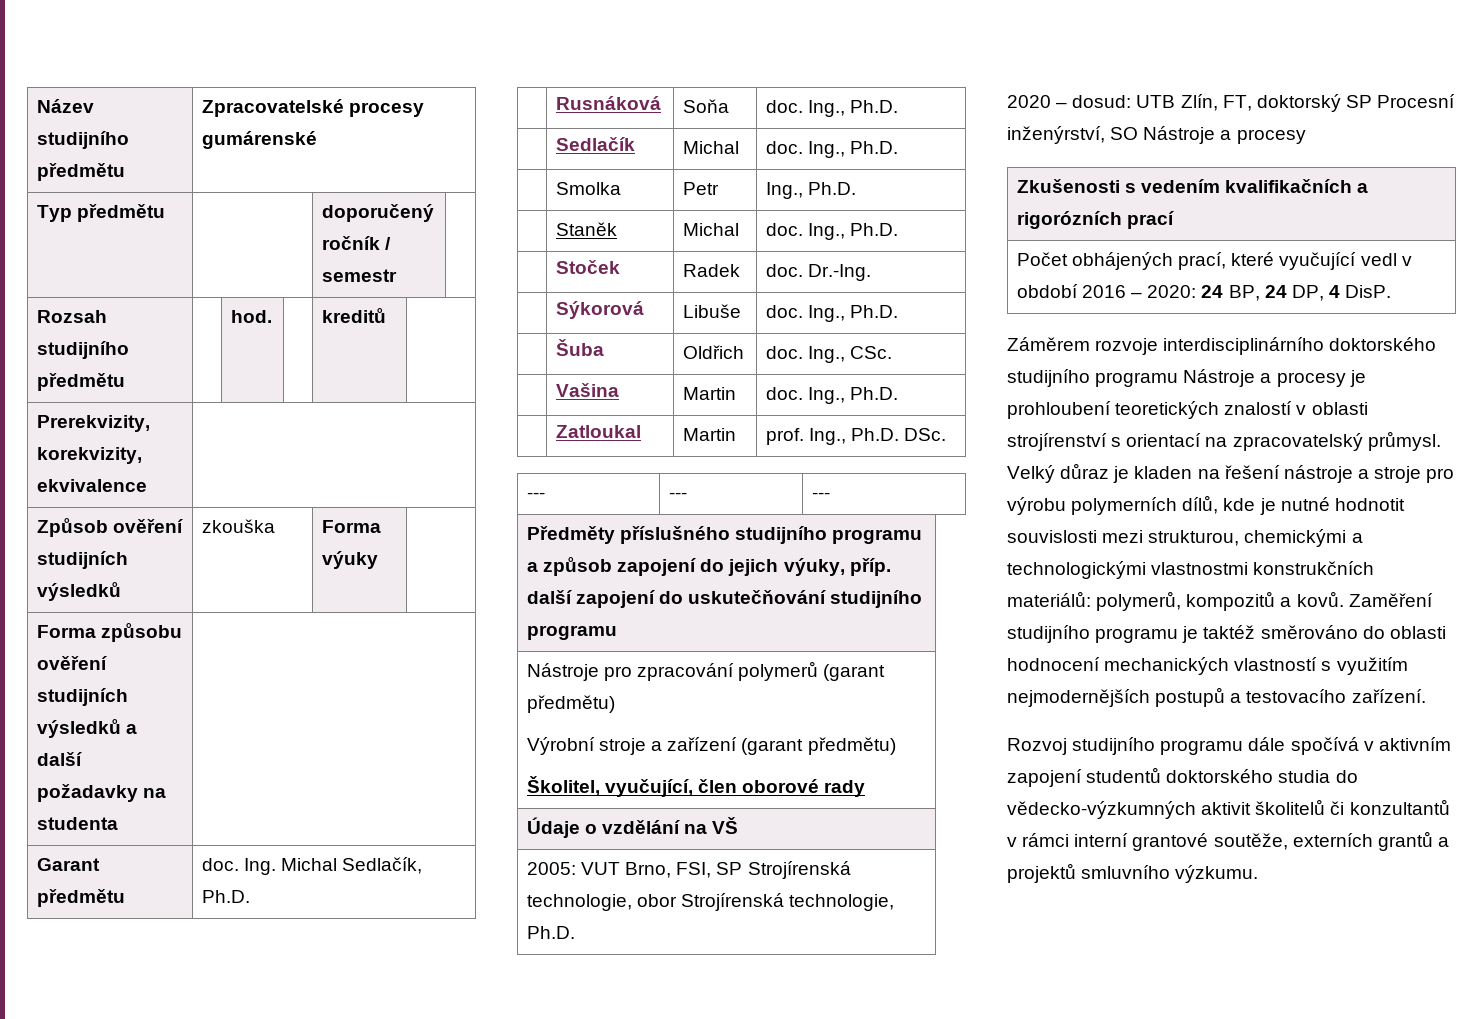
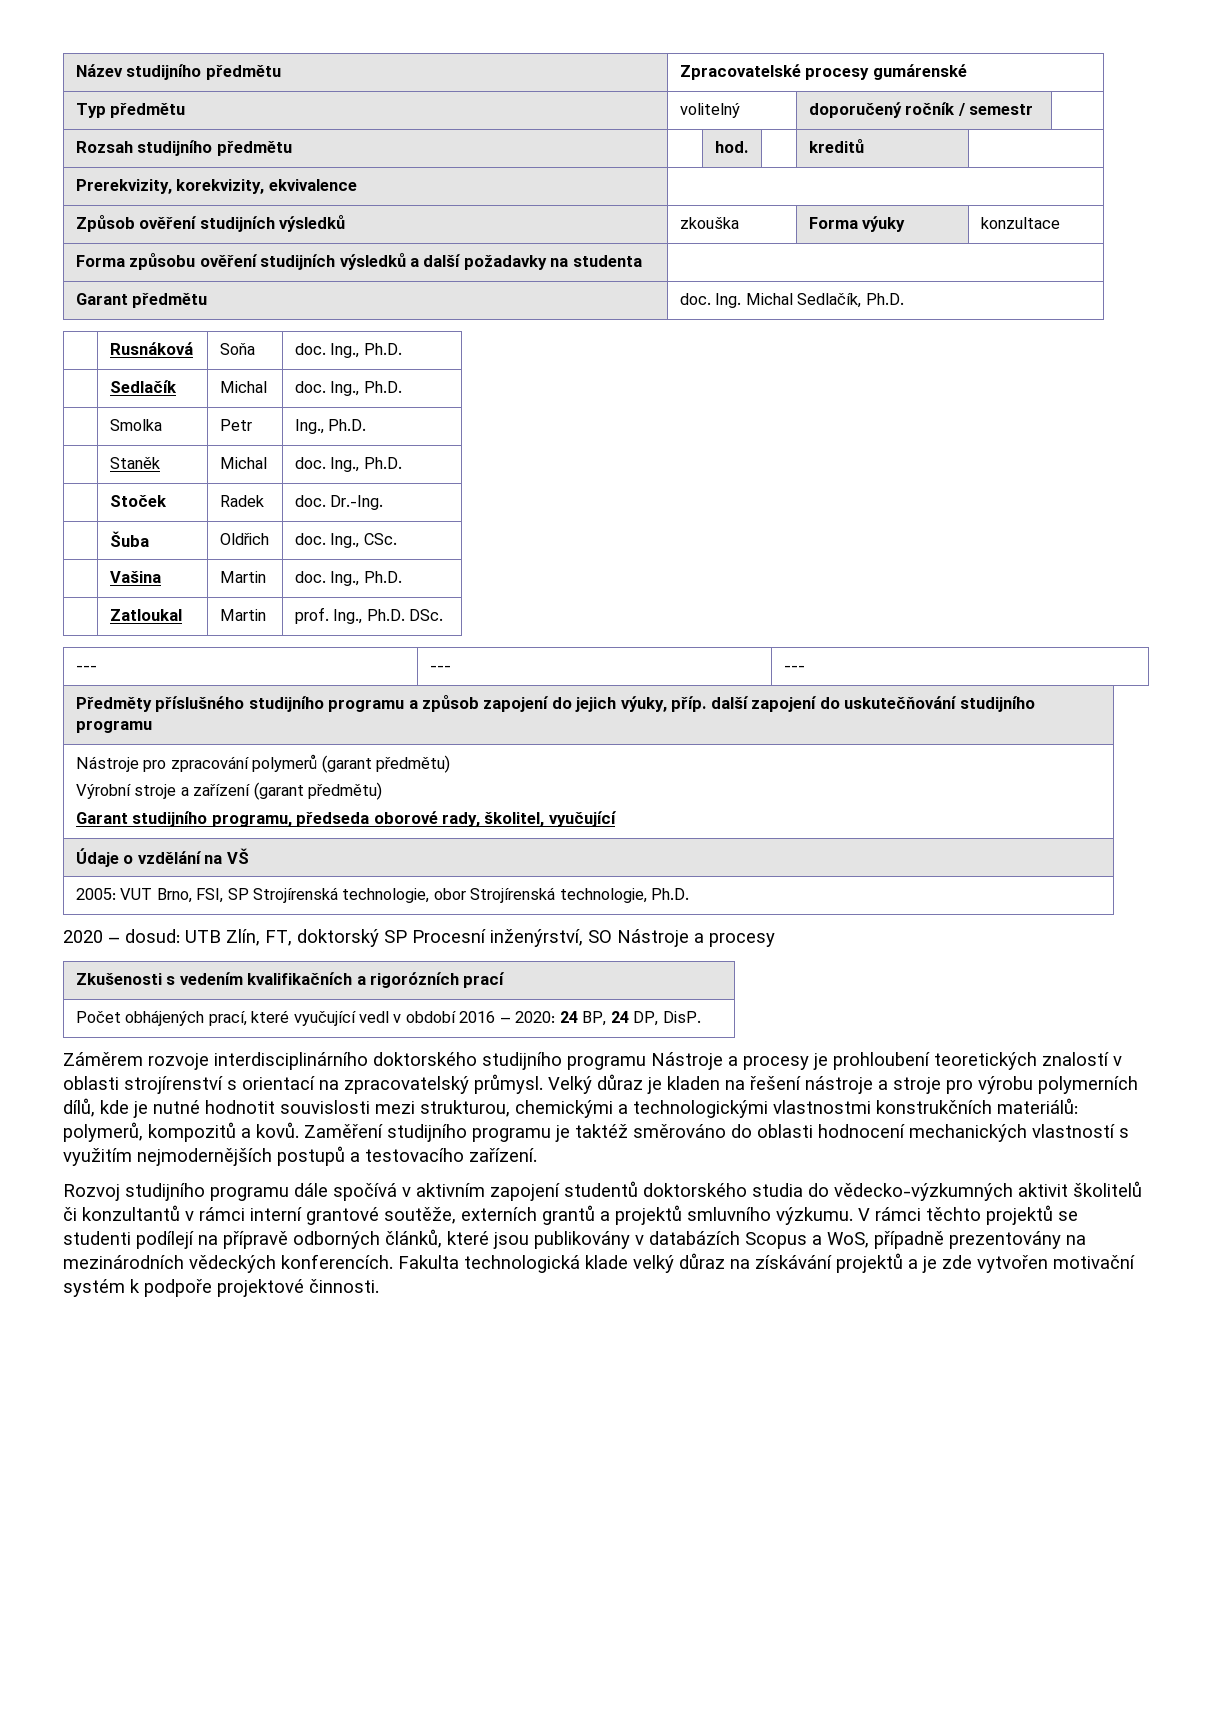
- Typ předmětu | | doporučený ročník / semestr |
+ Typ předmětu | volitelný | doporučený ročník / semestr |
- Způsob ověření studijních výsledků | zkouška | Forma výuky |
+ Způsob ověření studijních výsledků | zkouška | Forma výuky | konzultace
- | Sýkorová | Libuše | doc. Ing., Ph.D.
  Nástroje pro zpracování polymerů (garant předmětu)
  Výrobní stroje a zařízení (garant předmětu)
- Školitel, vyučující, člen oborové rady
+ Garant studijního programu, předseda oborové rady, školitel, vyučující
- Počet obhájených prací, které vyučující vedl v období 2016 – 2020: 24 BP, 24 DP, 4 DisP.
+ Počet obhájených prací, které vyučující vedl v období 2016 – 2020: 24 BP, 24 DP, DisP.
+ V rámci těchto projektů se studenti podílejí na přípravě odborných článků, které jsou publikovány v databázích Scopus a WoS, případně prezentovány na mezinárodních vědeckých konferencích. Fakulta technologická klade velký důraz na získávání projektů a je zde vytvořen motivační systém k podpoře projektové činnosti.

